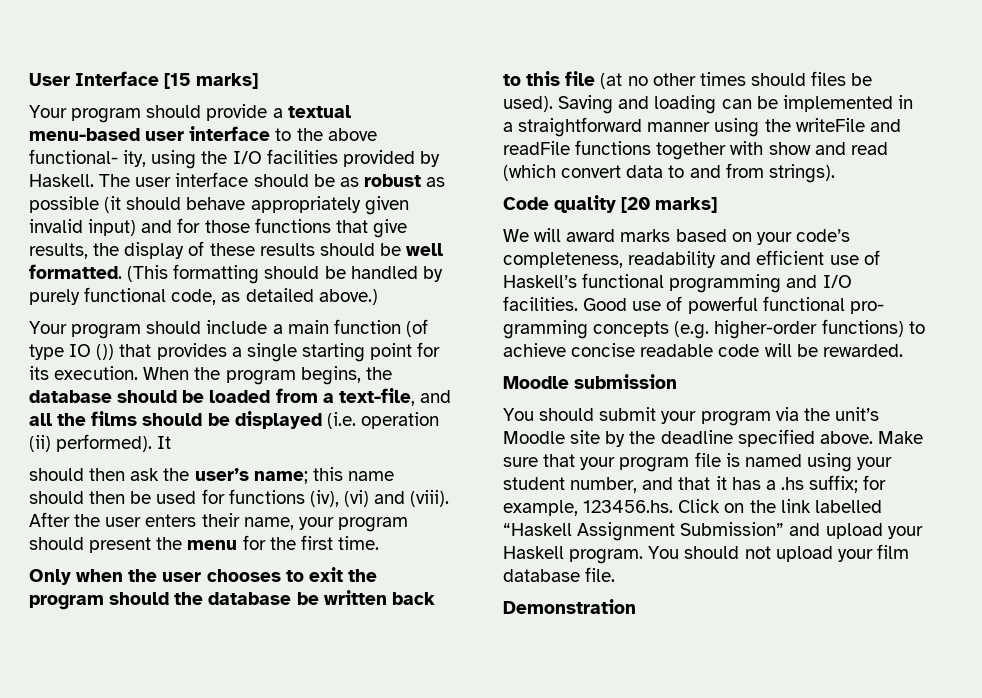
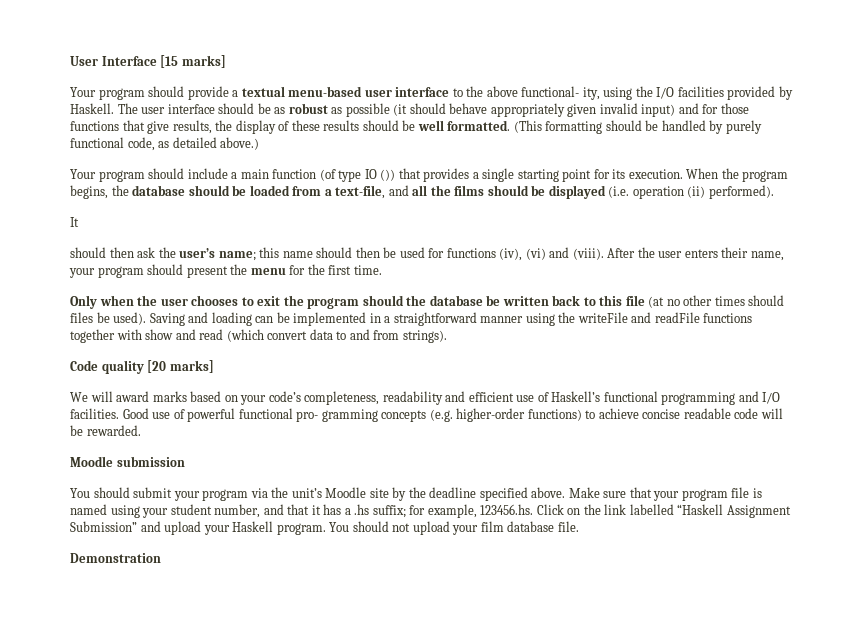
- When the program begins, the database should be loaded from a text-file, and all the films should be displayed (i.e. operation (ii) performed). It
+ When the program begins, the database should be loaded from a text-file, and all the films should be displayed (i.e. operation (ii) performed).
+ It

